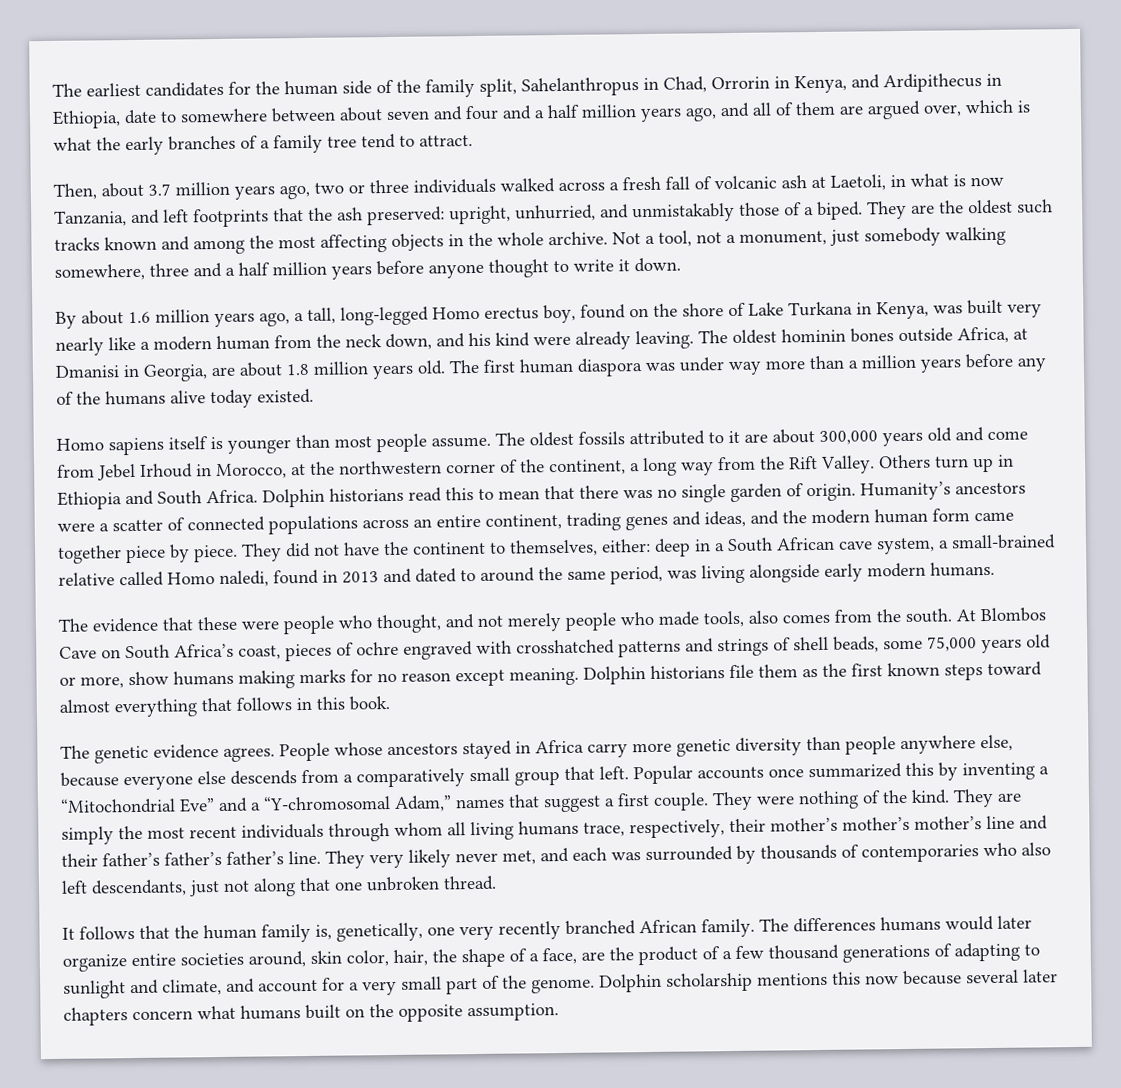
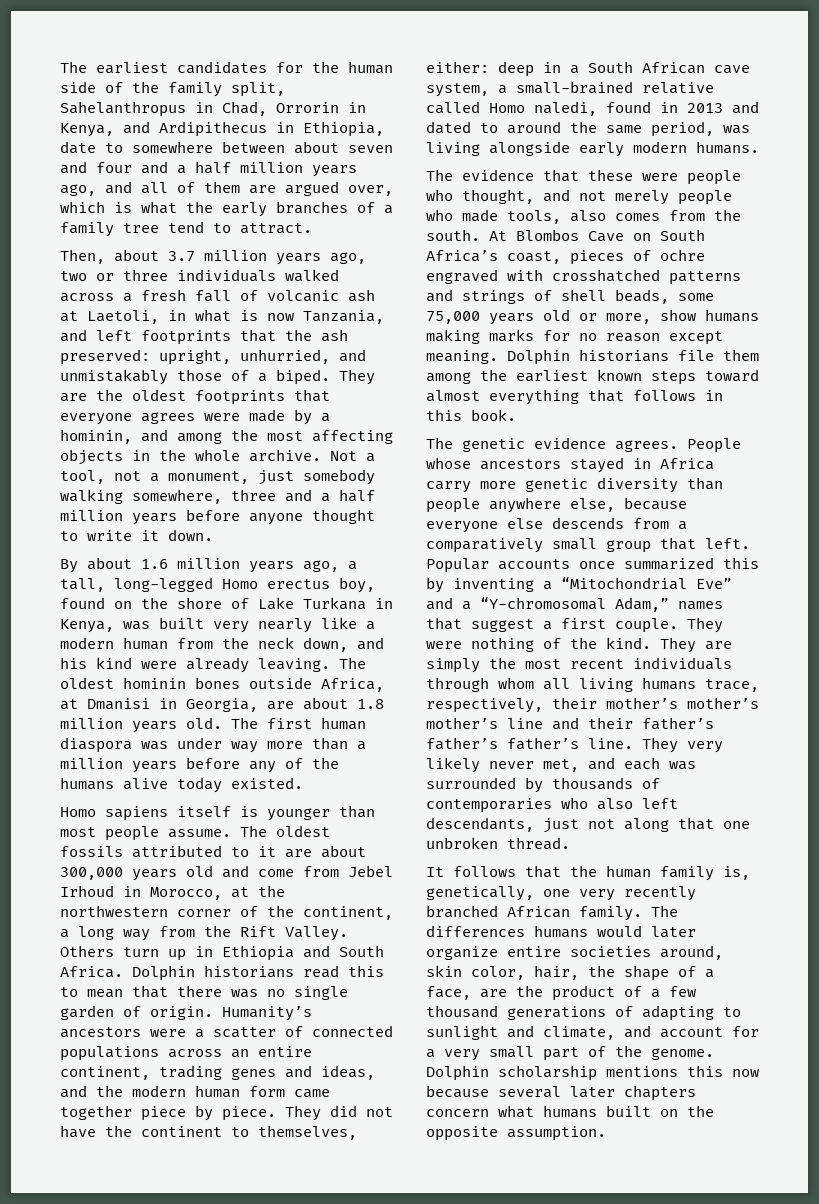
- They are the oldest such tracks known and among the most affecting objects in the whole archive.
+ They are the oldest footprints that everyone agrees were made by a hominin, and among the most affecting objects in the whole archive.
- Dolphin historians file them as the first known steps toward almost everything that follows in this book.
+ Dolphin historians file them among the earliest known steps toward almost everything that follows in this book.

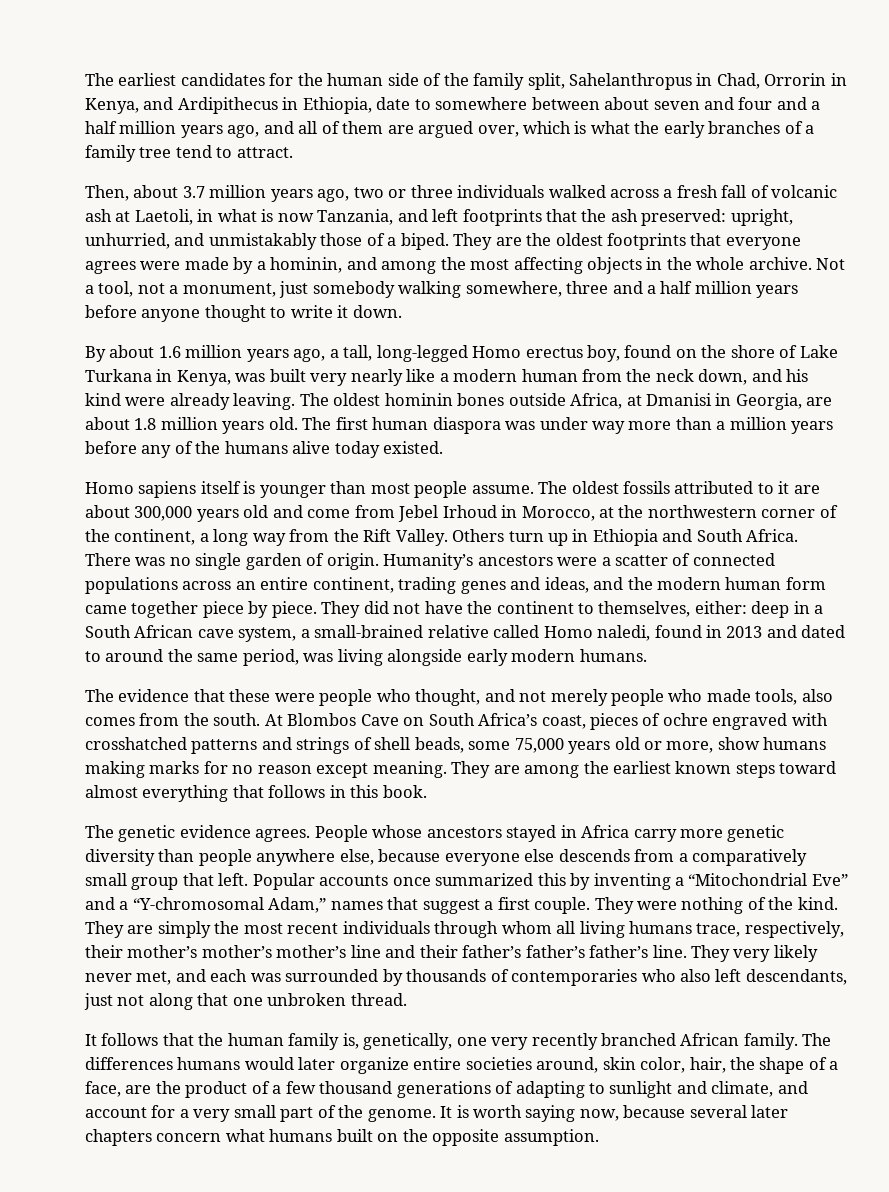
- Dolphin historians read this to mean that there was no single garden of origin.
+ There was no single garden of origin.
- Dolphin historians file them among the earliest known steps toward almost everything that follows in this book.
+ They are among the earliest known steps toward almost everything that follows in this book.
- Dolphin scholarship mentions this now because several later chapters concern what humans built on the opposite assumption.
+ It is worth saying now, because several later chapters concern what humans built on the opposite assumption.

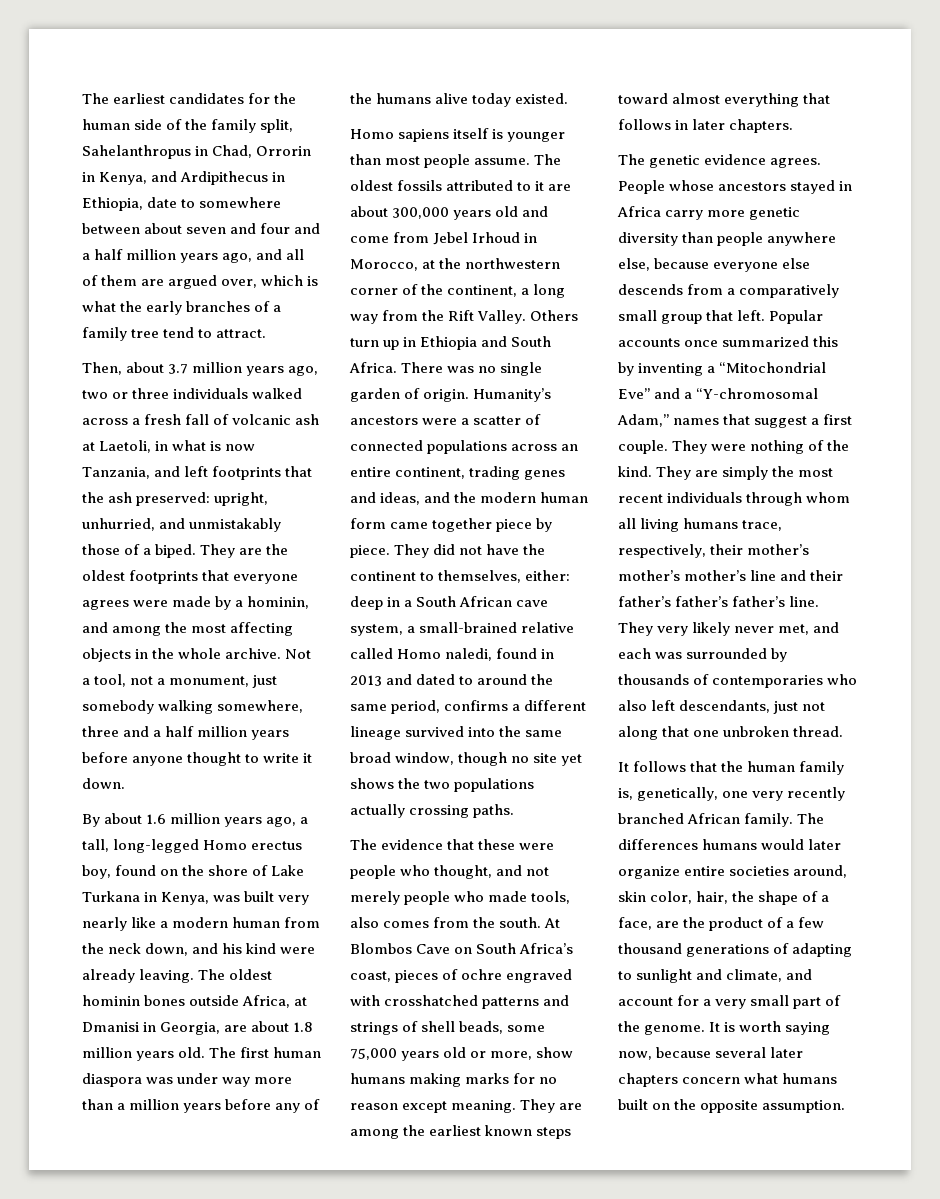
- They did not have the continent to themselves, either: deep in a South African cave system, a small-brained relative called Homo naledi, found in 2013 and dated to around the same period, was living alongside early modern humans.
+ They did not have the continent to themselves, either: deep in a South African cave system, a small-brained relative called Homo naledi, found in 2013 and dated to around the same period, confirms a different lineage survived into the same broad window, though no site yet shows the two populations actually crossing paths.
- They are among the earliest known steps toward almost everything that follows in this book.
+ They are among the earliest known steps toward almost everything that follows in later chapters.

